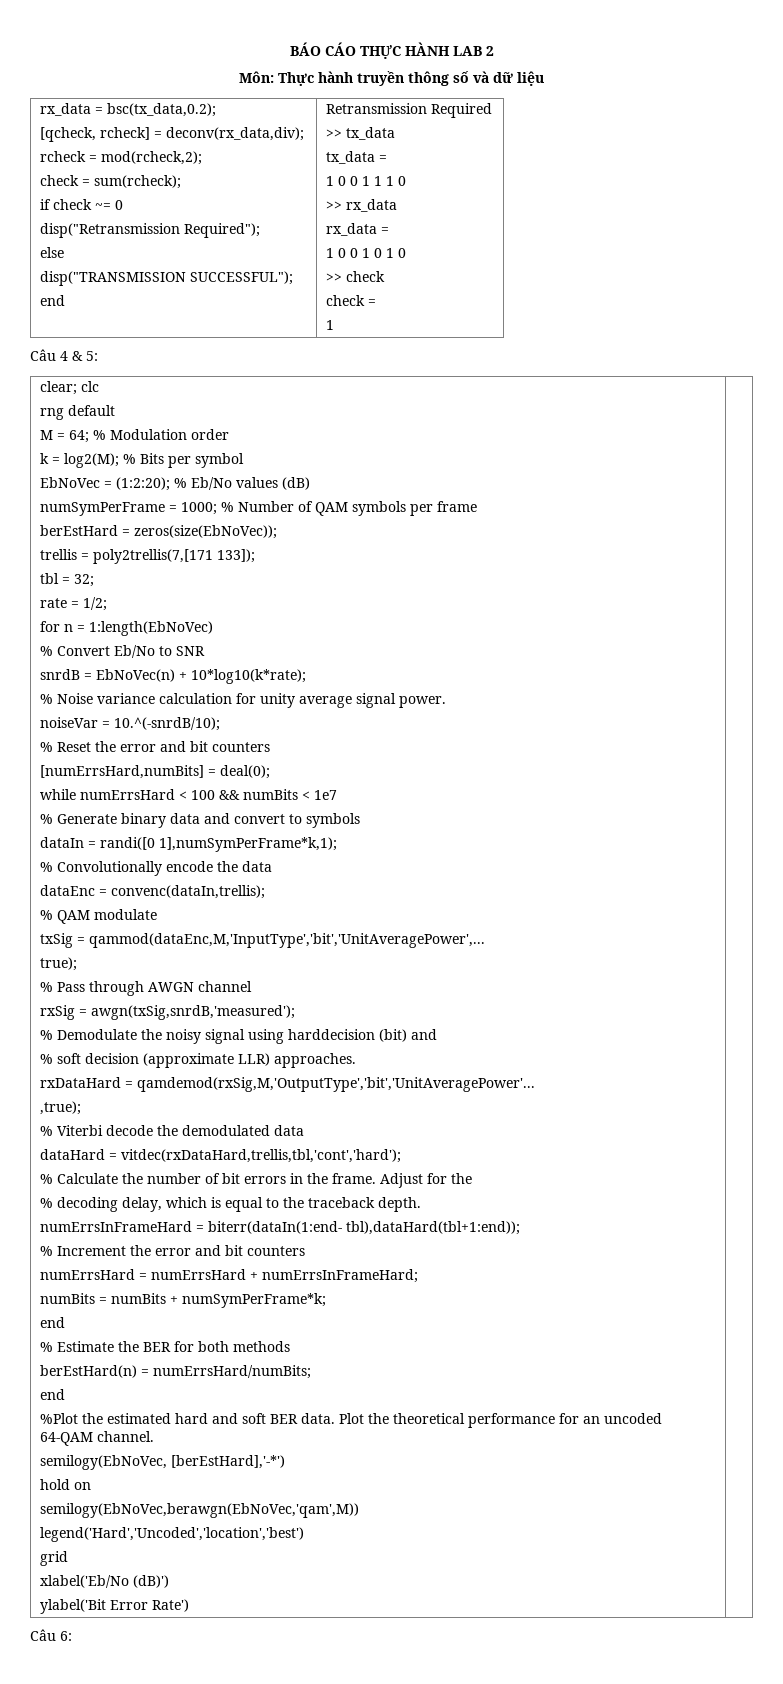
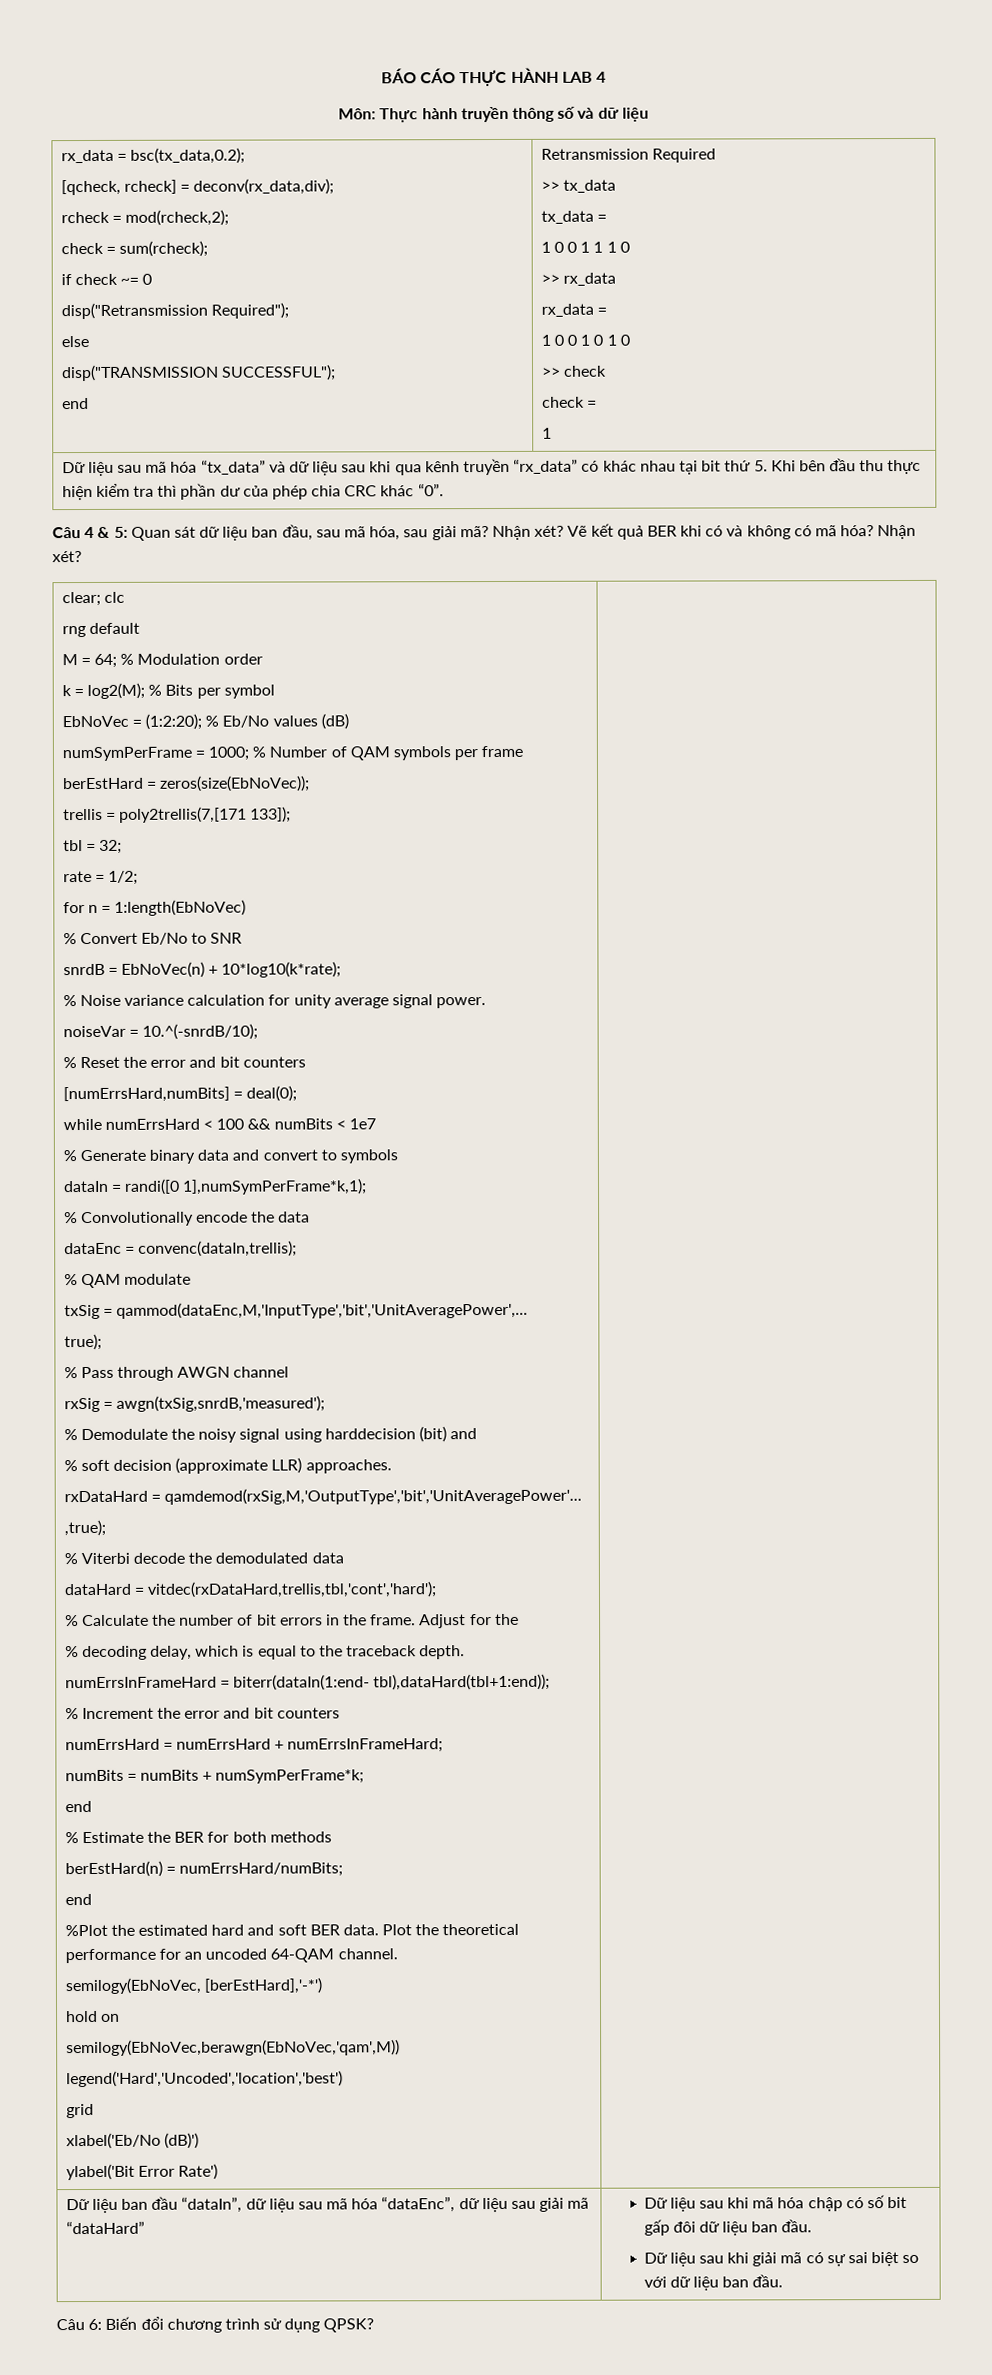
- BÁO CÁO THỰC HÀNH LAB 2
+ BÁO CÁO THỰC HÀNH LAB 4
- Câu 4 & 5:
+ Dữ liệu sau mã hóa “tx_data” và dữ liệu sau khi qua kênh truyền “rx_data” có khác nhau tại bit thứ 5. Khi bên đầu thu thực hiện kiểm tra thì phần dư của phép chia CRC khác “0”.
+ Câu 4 & 5: Quan sát dữ liệu ban đầu, sau mã hóa, sau giải mã? Nhận xét? Vẽ kết quả BER khi có và không có mã hóa? Nhận xét?
- Câu 6:
+ Dữ liệu ban đầu “dataIn”, dữ liệu sau mã hóa “dataEnc”, dữ liệu sau giải mã “dataHard” | Dữ liệu sau khi mã hóa chập có số bit gấp đôi dữ liệu ban đầu.
+ Dữ liệu sau khi giải mã có sự sai biệt so với dữ liệu ban đầu.
+ Câu 6: Biến đổi chương trình sử dụng QPSK?

